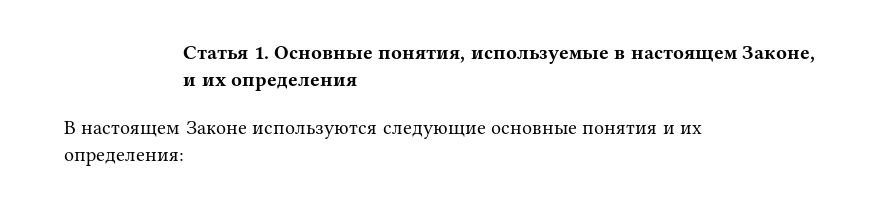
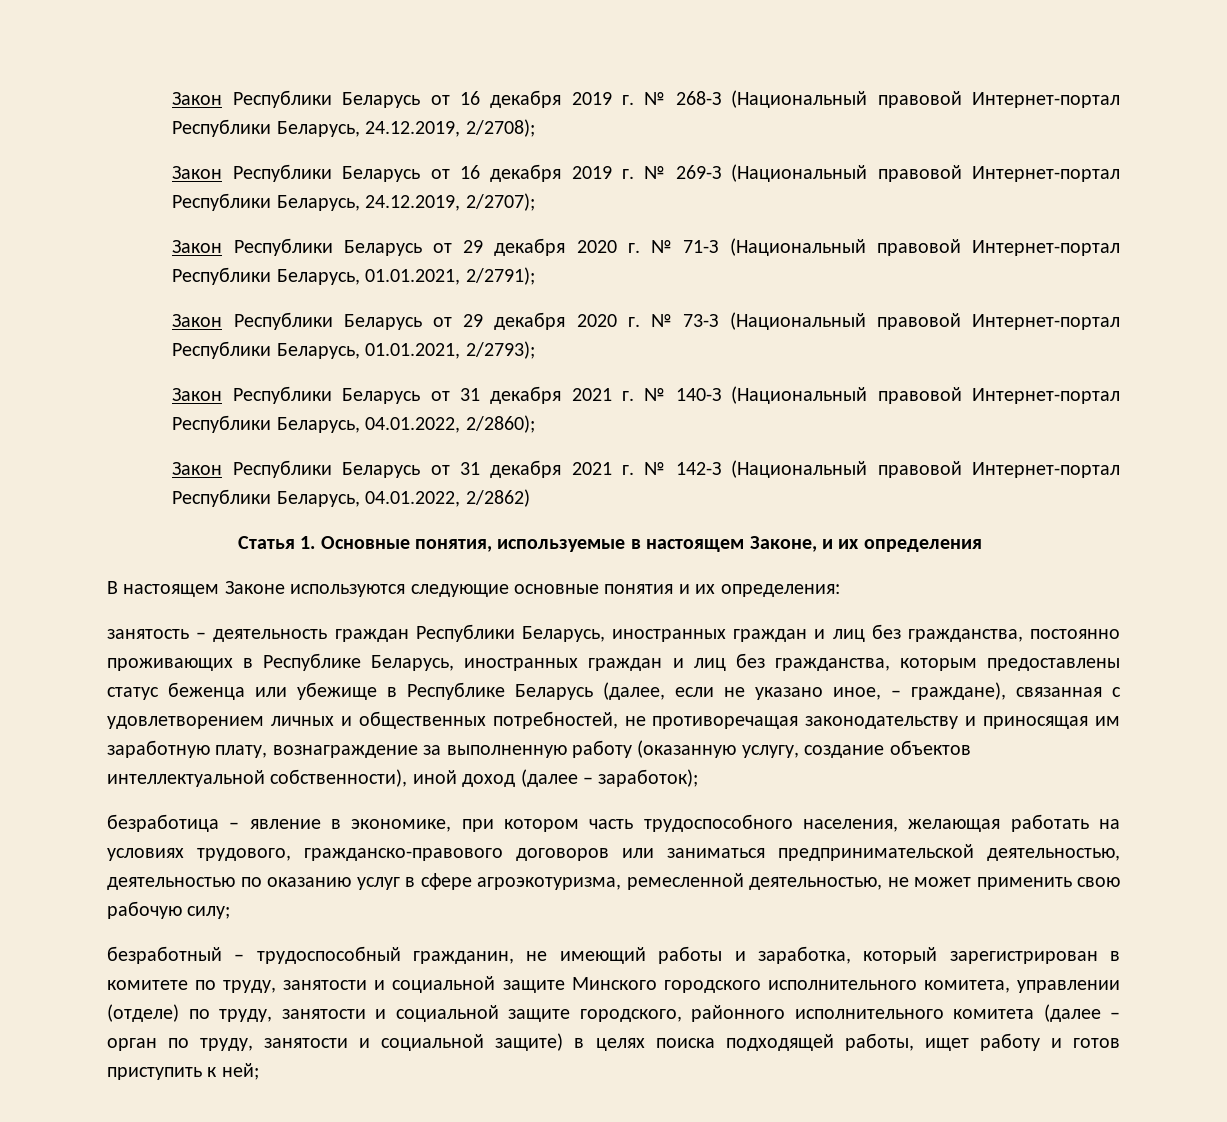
+ Закон Республики Беларусь от 16 декабря 2019 г. № 268-З (Национальный правовой Интернет-портал Республики Беларусь, 24.12.2019, 2/2708);
+ Закон Республики Беларусь от 16 декабря 2019 г. № 269-З (Национальный правовой Интернет-портал Республики Беларусь, 24.12.2019, 2/2707);
+ Закон Республики Беларусь от 29 декабря 2020 г. № 71-З (Национальный правовой Интернет-портал Республики Беларусь, 01.01.2021, 2/2791);
+ Закон Республики Беларусь от 29 декабря 2020 г. № 73-З (Национальный правовой Интернет-портал Республики Беларусь, 01.01.2021, 2/2793);
+ Закон Республики Беларусь от 31 декабря 2021 г. № 140-З (Национальный правовой Интернет-портал Республики Беларусь, 04.01.2022, 2/2860);
+ Закон Республики Беларусь от 31 декабря 2021 г. № 142-З (Национальный правовой Интернет-портал Республики Беларусь, 04.01.2022, 2/2862)
+ занятость – деятельность граждан Республики Беларусь, иностранных граждан и лиц без гражданства, постоянно проживающих в Республике Беларусь, иностранных граждан и лиц без гражданства, которым предоставлены статус беженца или убежище в Республике Беларусь (далее, если не указано иное, – граждане), связанная с удовлетворением личных и общественных потребностей, не противоречащая законодательству и приносящая им заработную плату, вознаграждение за выполненную работу (оказанную услугу, создание объектов интеллектуальной собственности), иной доход (далее – заработок);
+ безработица – явление в экономике, при котором часть трудоспособного населения, желающая работать на условиях трудового, гражданско-правового договоров или заниматься предпринимательской деятельностью, деятельностью по оказанию услуг в сфере агроэкотуризма, ремесленной деятельностью, не может применить свою рабочую силу;
+ безработный – трудоспособный гражданин, не имеющий работы и заработка, который зарегистрирован в комитете по труду, занятости и социальной защите Минского городского исполнительного комитета, управлении (отделе) по труду, занятости и социальной защите городского, районного исполнительного комитета (далее – орган по труду, занятости и социальной защите) в целях поиска подходящей работы, ищет работу и готов приступить к ней;

